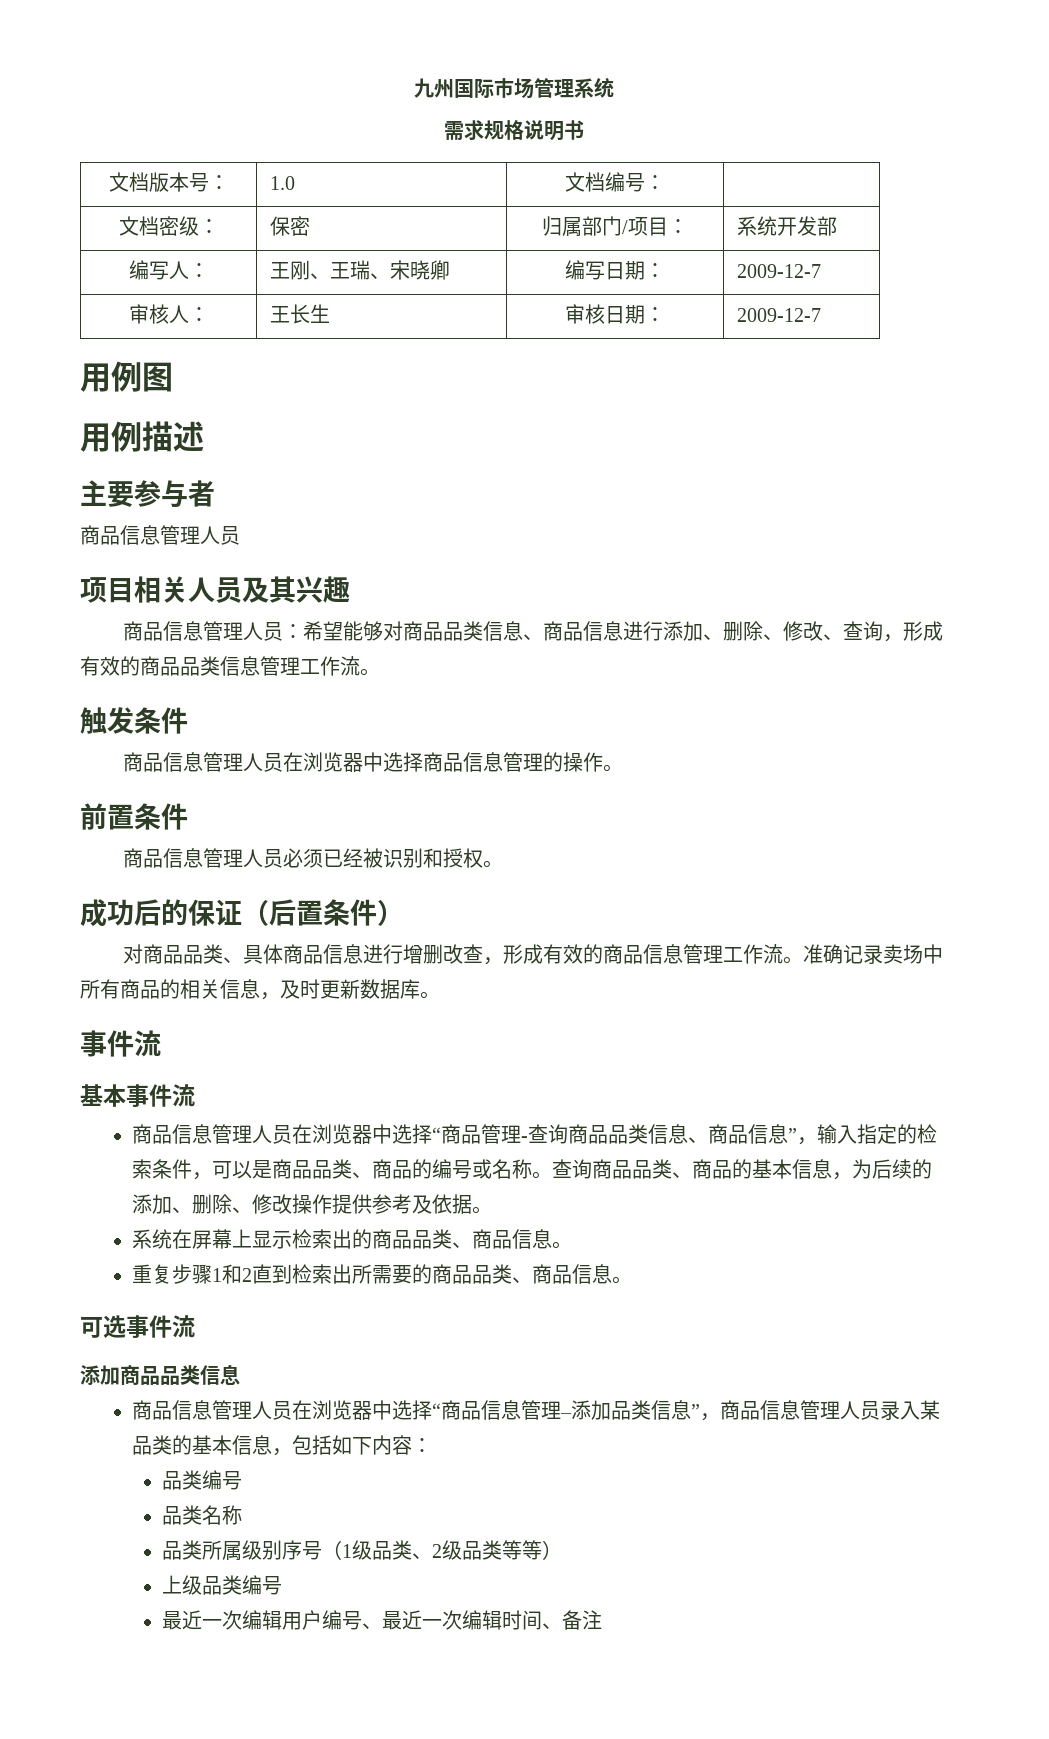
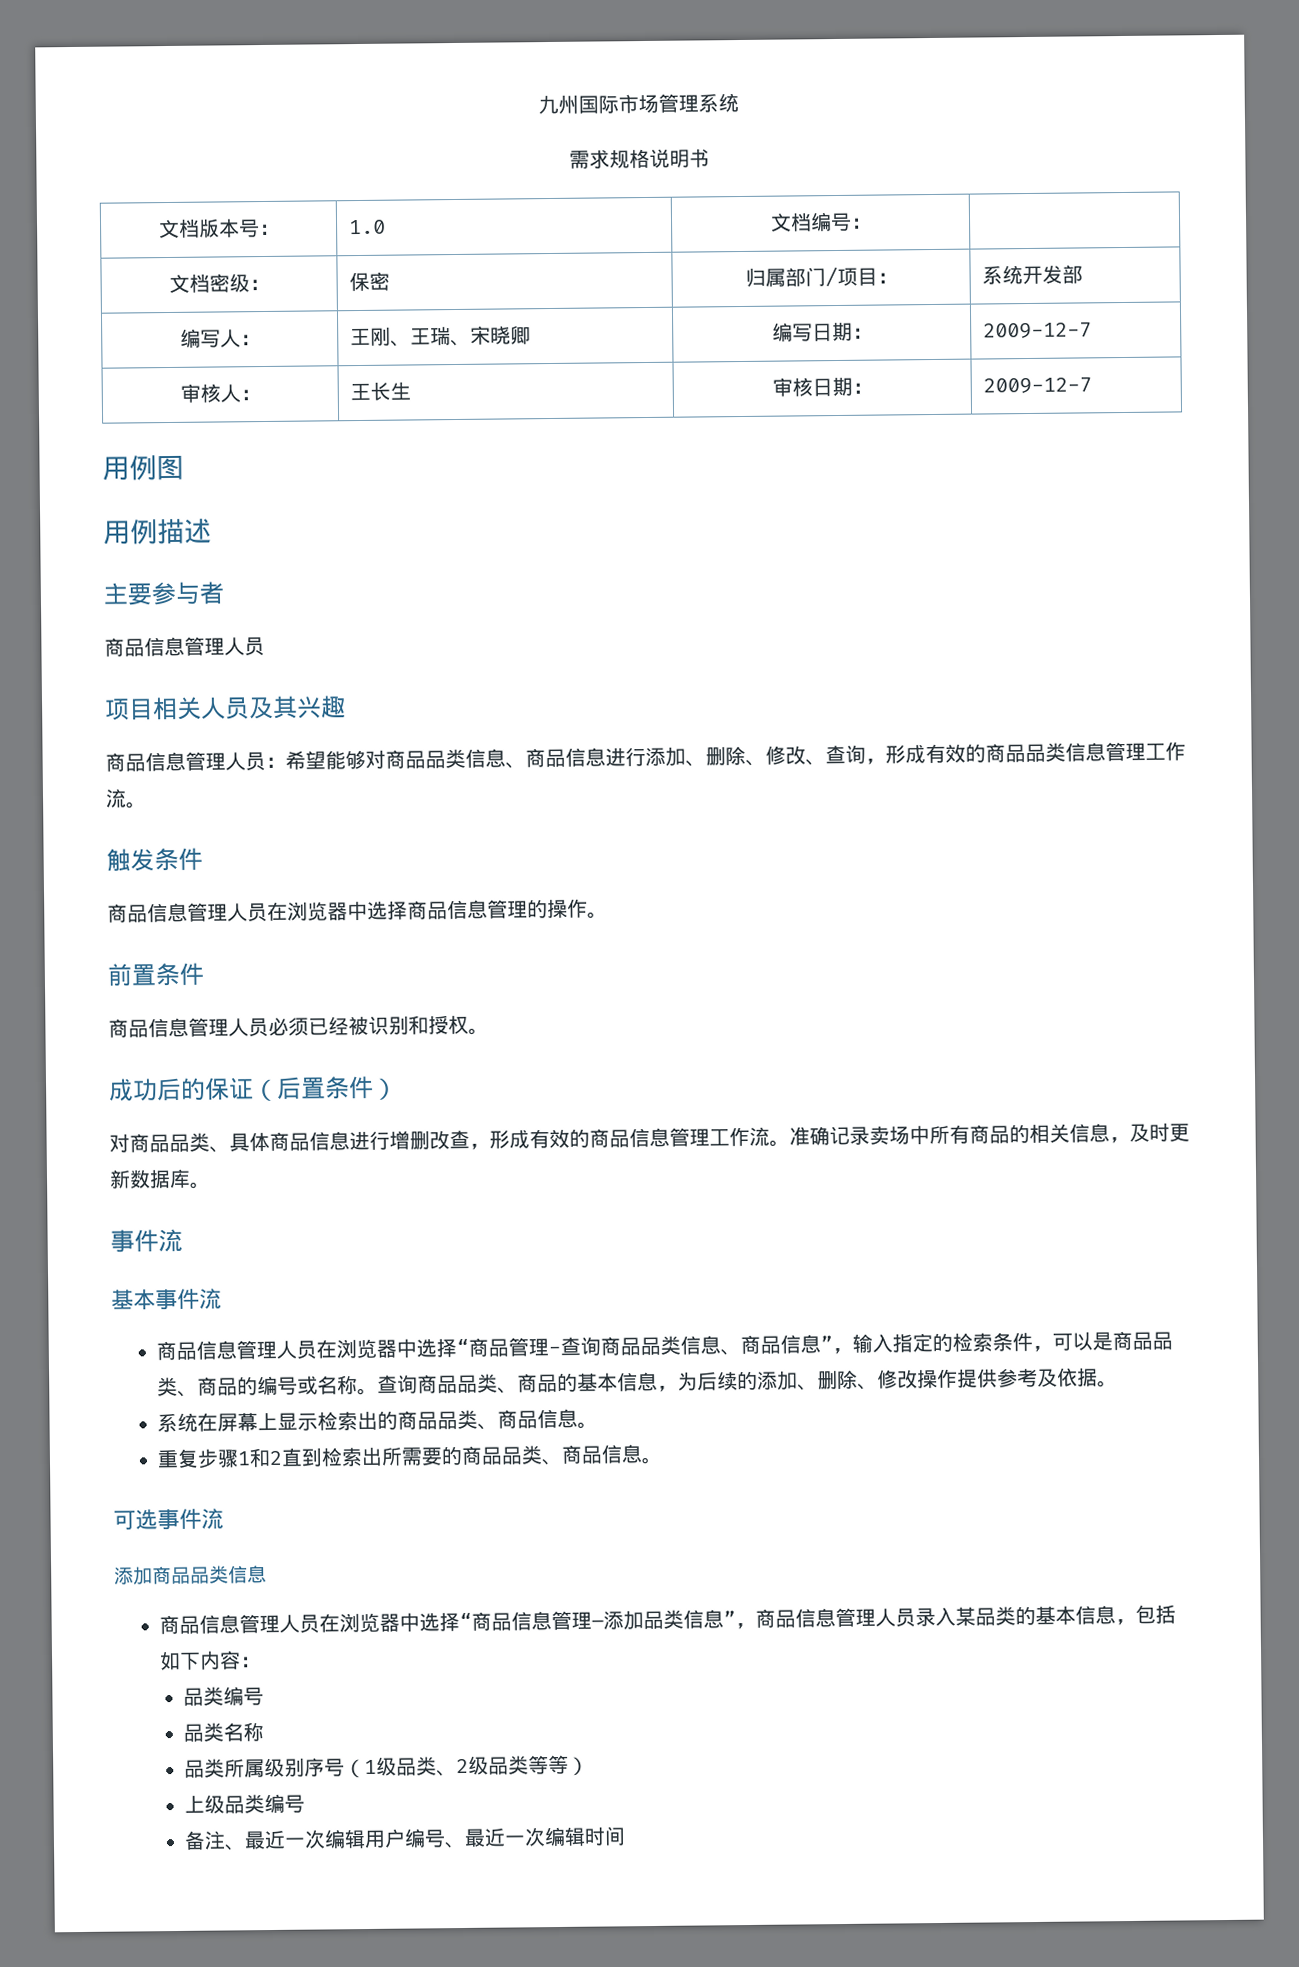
- 最近一次编辑用户编号、最近一次编辑时间、备注
+ 备注、最近一次编辑用户编号、最近一次编辑时间

